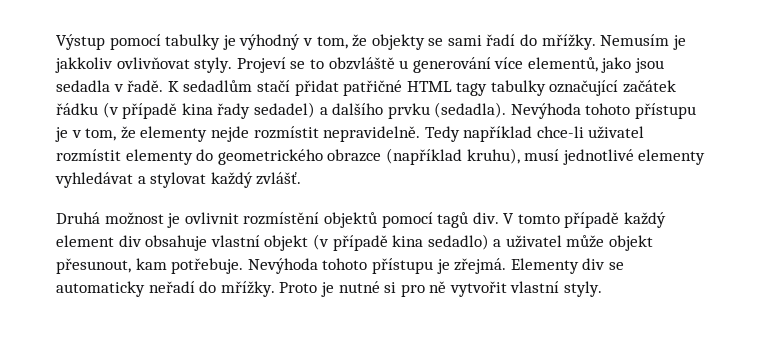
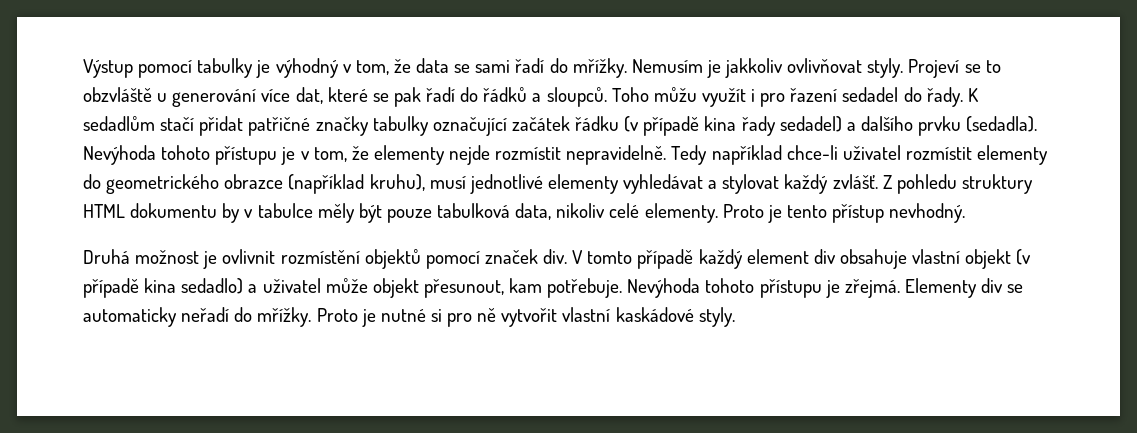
- Výstup pomocí tabulky je výhodný v tom, že objekty se sami řadí do mřížky.
+ Výstup pomocí tabulky je výhodný v tom, že data se sami řadí do mřížky.
- Projeví se to obzvláště u generování více elementů, jako jsou sedadla v řadě.
+ Projeví se to obzvláště u generování více dat, které se pak řadí do řádků a sloupců. Toho můžu využít i pro řazení sedadel do řady.
- K sedadlům stačí přidat patřičné HTML tagy tabulky označující začátek řádku (v případě kina řady sedadel) a dalšího prvku (sedadla).
+ K sedadlům stačí přidat patřičné značky tabulky označující začátek řádku (v případě kina řady sedadel) a dalšího prvku (sedadla).
+ Z pohledu struktury HTML dokumentu by v tabulce měly být pouze tabulková data, nikoliv celé elementy. Proto je tento přístup nevhodný.
- Druhá možnost je ovlivnit rozmístění objektů pomocí tagů div.
+ Druhá možnost je ovlivnit rozmístění objektů pomocí značek div.
- Proto je nutné si pro ně vytvořit vlastní styly.
+ Proto je nutné si pro ně vytvořit vlastní kaskádové styly.

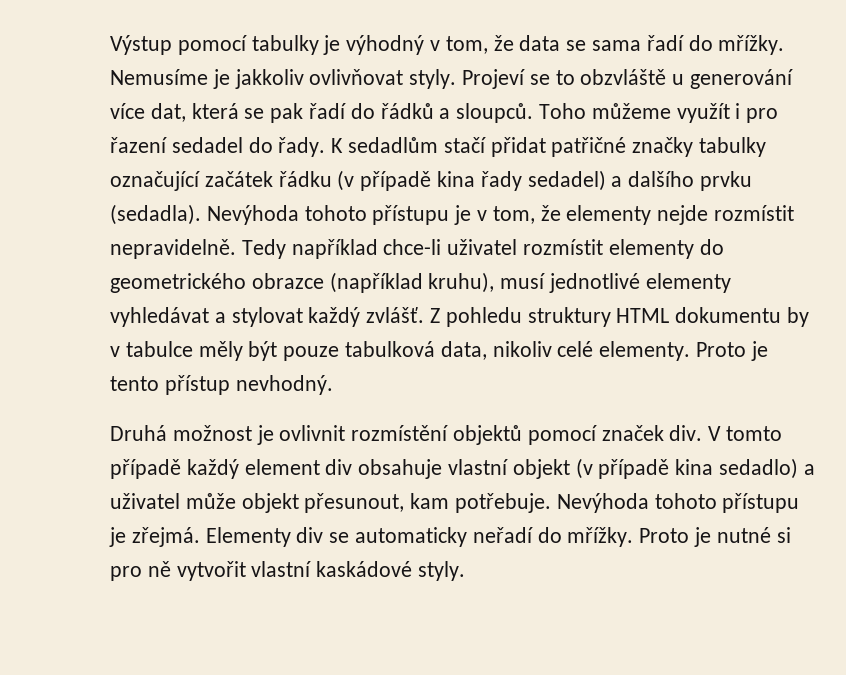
- Výstup pomocí tabulky je výhodný v tom, že data se sami řadí do mřížky.
+ Výstup pomocí tabulky je výhodný v tom, že data se sama řadí do mřížky.
- Nemusím je jakkoliv ovlivňovat styly.
+ Nemusíme je jakkoliv ovlivňovat styly.
- Projeví se to obzvláště u generování více dat, které se pak řadí do řádků a sloupců.
+ Projeví se to obzvláště u generování více dat, která se pak řadí do řádků a sloupců.
- Toho můžu využít i pro řazení sedadel do řady.
+ Toho můžeme využít i pro řazení sedadel do řady.

